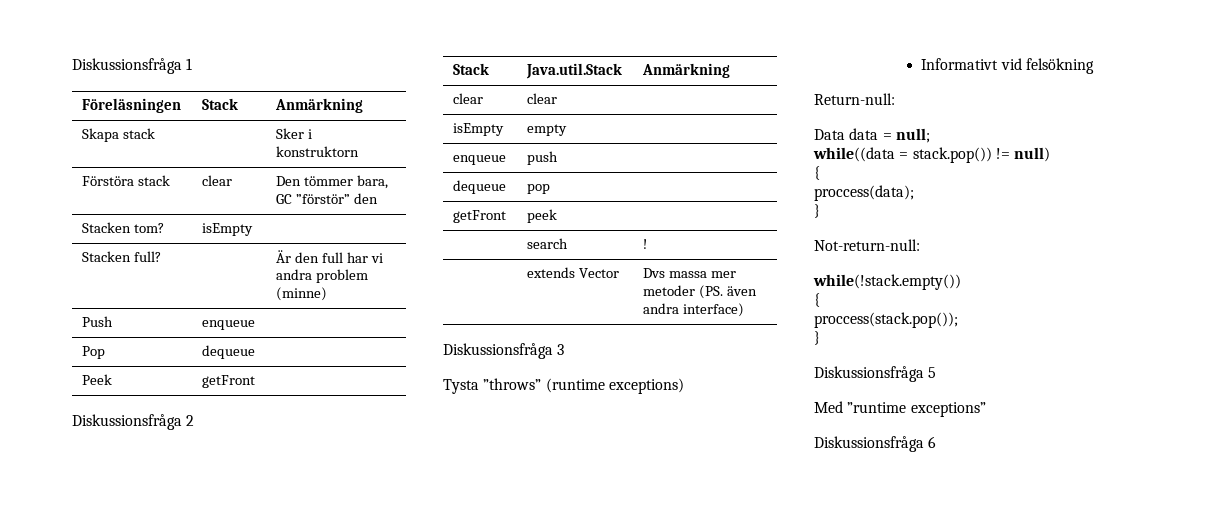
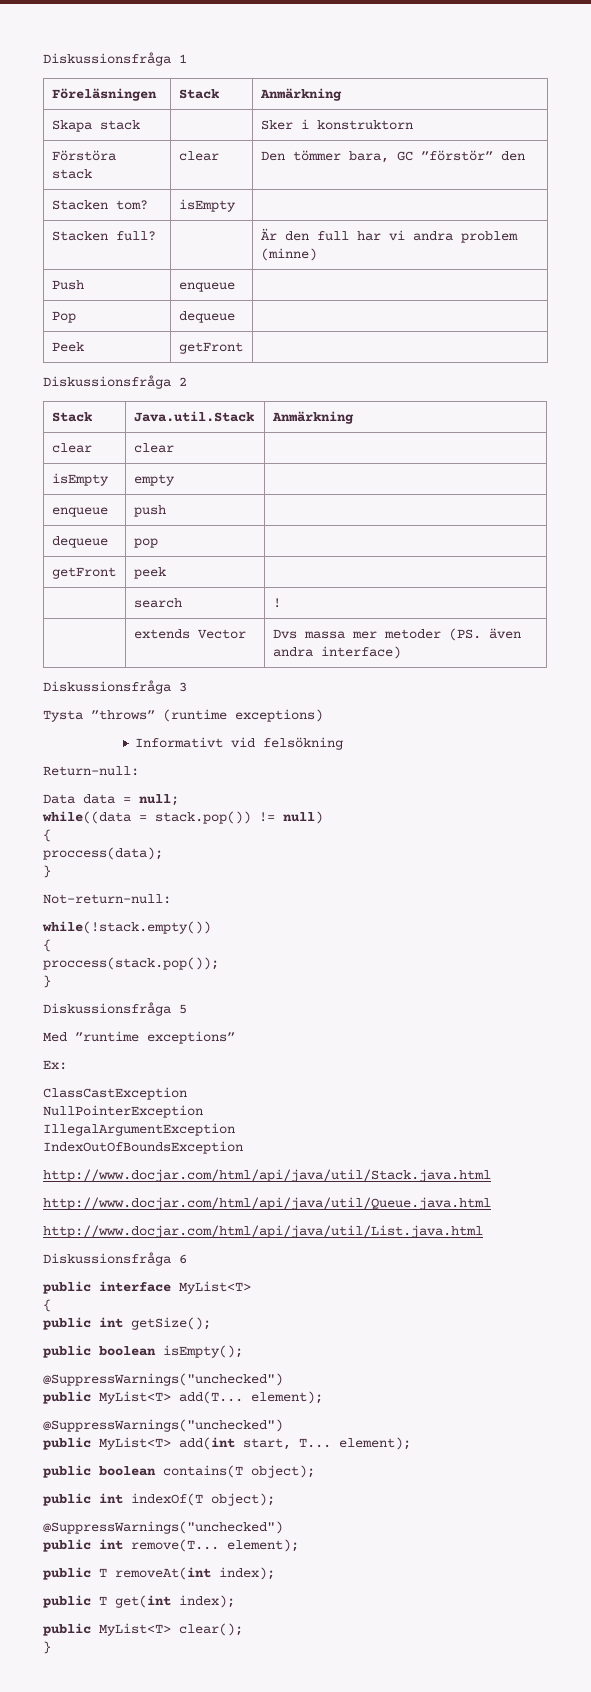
+ Ex:
+ ClassCastException
+ NullPointerException
+ IllegalArgumentException
+ IndexOutOfBoundsException
+ http://www.docjar.com/html/api/java/util/Stack.java.html
+ http://www.docjar.com/html/api/java/util/Queue.java.html
+ http://www.docjar.com/html/api/java/util/List.java.html
  Diskussionsfråga 6
+ public interface MyList<T>
+ {
+ public int getSize();
+ public boolean isEmpty();
+ @SuppressWarnings("unchecked")
+ public MyList<T> add(T... element);
+ @SuppressWarnings("unchecked")
+ public MyList<T> add(int start, T... element);
+ public boolean contains(T object);
+ public int indexOf(T object);
+ @SuppressWarnings("unchecked")
+ public int remove(T... element);
+ public T removeAt(int index);
+ public T get(int index);
+ public MyList<T> clear();
+ }

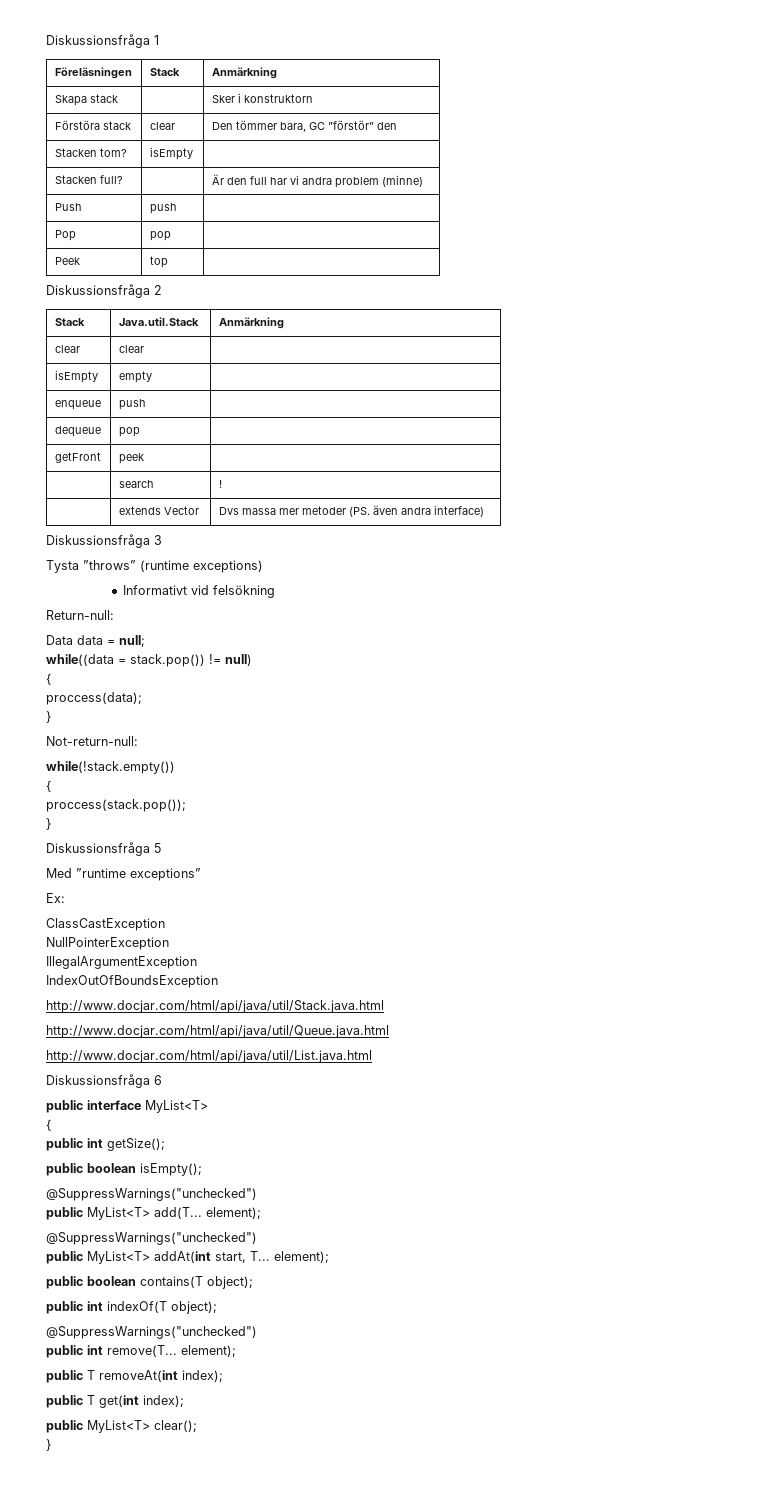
- Push | enqueue |
+ Push | push |
- Pop | dequeue |
+ Pop | pop |
- Peek | getFront |
+ Peek | top |
- public MyList<T> add(int start, T... element);
+ public MyList<T> addAt(int start, T... element);

